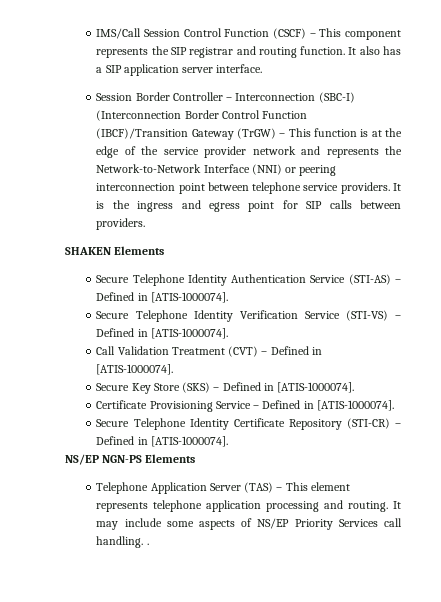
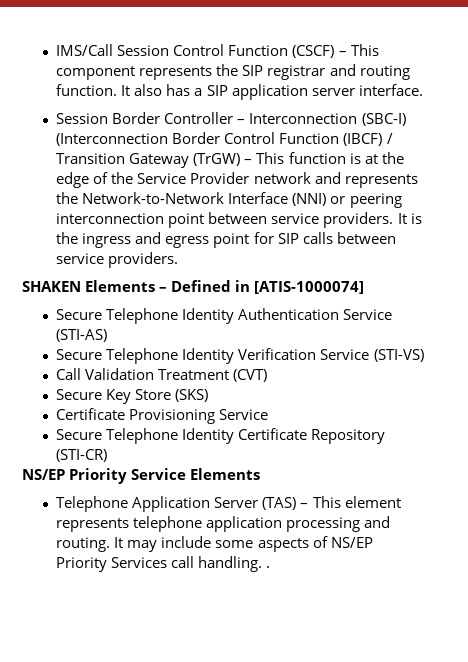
- Session Border Controller – Interconnection (SBC-I) (Interconnection Border Control Function (IBCF)/Transition Gateway (TrGW) – This function is at the edge of the service provider network and represents the Network-to-Network Interface (NNI) or peering interconnection point between telephone service providers.
+ Session Border Controller – Interconnection (SBC-I) (Interconnection Border Control Function (IBCF) / Transition Gateway (TrGW) – This function is at the edge of the Service Provider network and represents the Network-to-Network Interface (NNI) or peering interconnection point between service providers.
- It is the ingress and egress point for SIP calls between providers.
+ It is the ingress and egress point for SIP calls between service providers.
- SHAKEN Elements
+ SHAKEN Elements – Defined in [ATIS-1000074]
- Secure Telephone Identity Authentication Service (STI-AS) – Defined in [ATIS-1000074].
+ Secure Telephone Identity Authentication Service (STI-AS)
- Secure Telephone Identity Verification Service (STI-VS) – Defined in [ATIS-1000074].
+ Secure Telephone Identity Verification Service (STI-VS)
- Call Validation Treatment (CVT) – Defined in [ATIS-1000074].
+ Call Validation Treatment (CVT)
- Secure Key Store (SKS) – Defined in [ATIS-1000074].
+ Secure Key Store (SKS)
- Certificate Provisioning Service – Defined in [ATIS-1000074].
+ Certificate Provisioning Service
- Secure Telephone Identity Certificate Repository (STI-CR) – Defined in [ATIS-1000074].
- NS/EP NGN-PS Elements
+ Secure Telephone Identity Certificate Repository (STI-CR)
+ NS/EP Priority Service Elements

